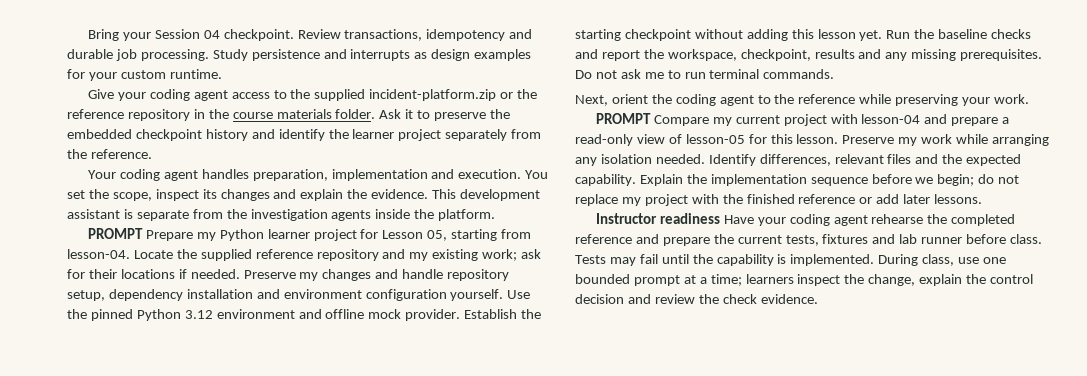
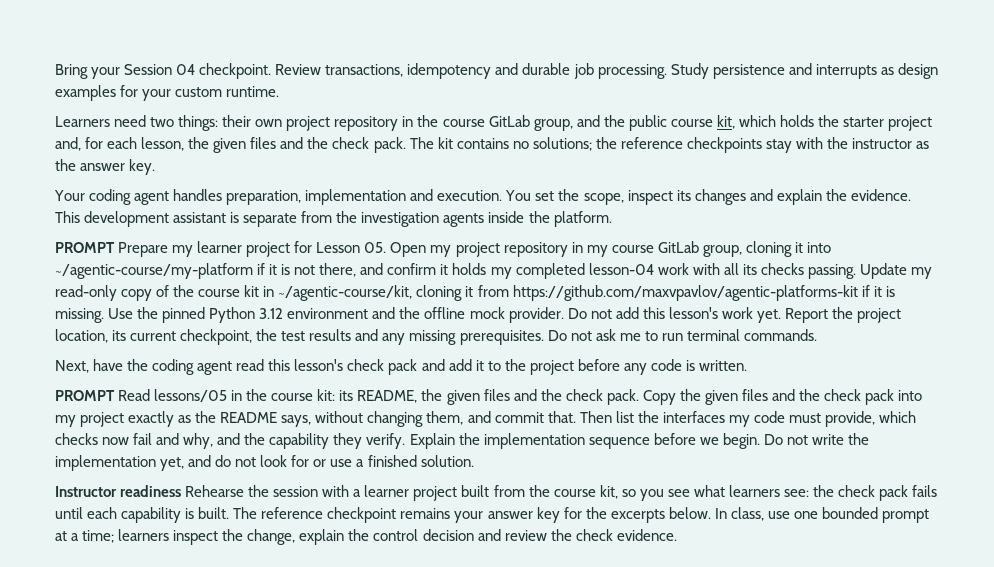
- Give your coding agent access to the supplied incident-platform.zip or the reference repository in the course materials folder. Ask it to preserve the embedded checkpoint history and identify the learner project separately from the reference.
+ Learners need two things: their own project repository in the course GitLab group, and the public course kit, which holds the starter project and, for each lesson, the given files and the check pack. The kit contains no solutions; the reference checkpoints stay with the instructor as the answer key.
- PROMPT Prepare my Python learner project for Lesson 05, starting from lesson-04. Locate the supplied reference repository and my existing work; ask for their locations if needed. Preserve my changes and handle repository setup, dependency installation and environment configuration yourself.
+ PROMPT Prepare my learner project for Lesson 05. Open my project repository in my course GitLab group, cloning it into ~/agentic-course/my-platform if it is not there, and confirm it holds my completed lesson-04 work with all its checks passing. Update my read-only copy of the course kit in ~/agentic-course/kit, cloning it from https://github.com/maxvpavlov/agentic-platforms-kit if it is missing.
- Use the pinned Python 3.12 environment and offline mock provider.
+ Use the pinned Python 3.12 environment and the offline mock provider.
- Establish the starting checkpoint without adding this lesson yet. Run the baseline checks and report the workspace, checkpoint, results and any missing prerequisites.
+ Do not add this lesson's work yet. Report the project location, its current checkpoint, the test results and any missing prerequisites.
- Next, orient the coding agent to the reference while preserving your work.
- PROMPT Compare my current project with lesson-04 and prepare a read-only view of lesson-05 for this lesson. Preserve my work while arranging any isolation needed. Identify differences, relevant files and the expected capability.
+ Next, have the coding agent read this lesson's check pack and add it to the project before any code is written.
+ PROMPT Read lessons/05 in the course kit: its README, the given files and the check pack. Copy the given files and the check pack into my project exactly as the README says, without changing them, and commit that. Then list the interfaces my code must provide, which checks now fail and why, and the capability they verify.
- Explain the implementation sequence before we begin; do not replace my project with the finished reference or add later lessons.
- Instructor readiness Have your coding agent rehearse the completed reference and prepare the current tests, fixtures and lab runner before class. Tests may fail until the capability is implemented. During class, use one bounded prompt at a time; learners inspect the change, explain the control decision and review the check evidence.
+ Explain the implementation sequence before we begin. Do not write the implementation yet, and do not look for or use a finished solution.
+ Instructor readiness Rehearse the session with a learner project built from the course kit, so you see what learners see: the check pack fails until each capability is built. The reference checkpoint remains your answer key for the excerpts below. In class, use one bounded prompt at a time; learners inspect the change, explain the control decision and review the check evidence.

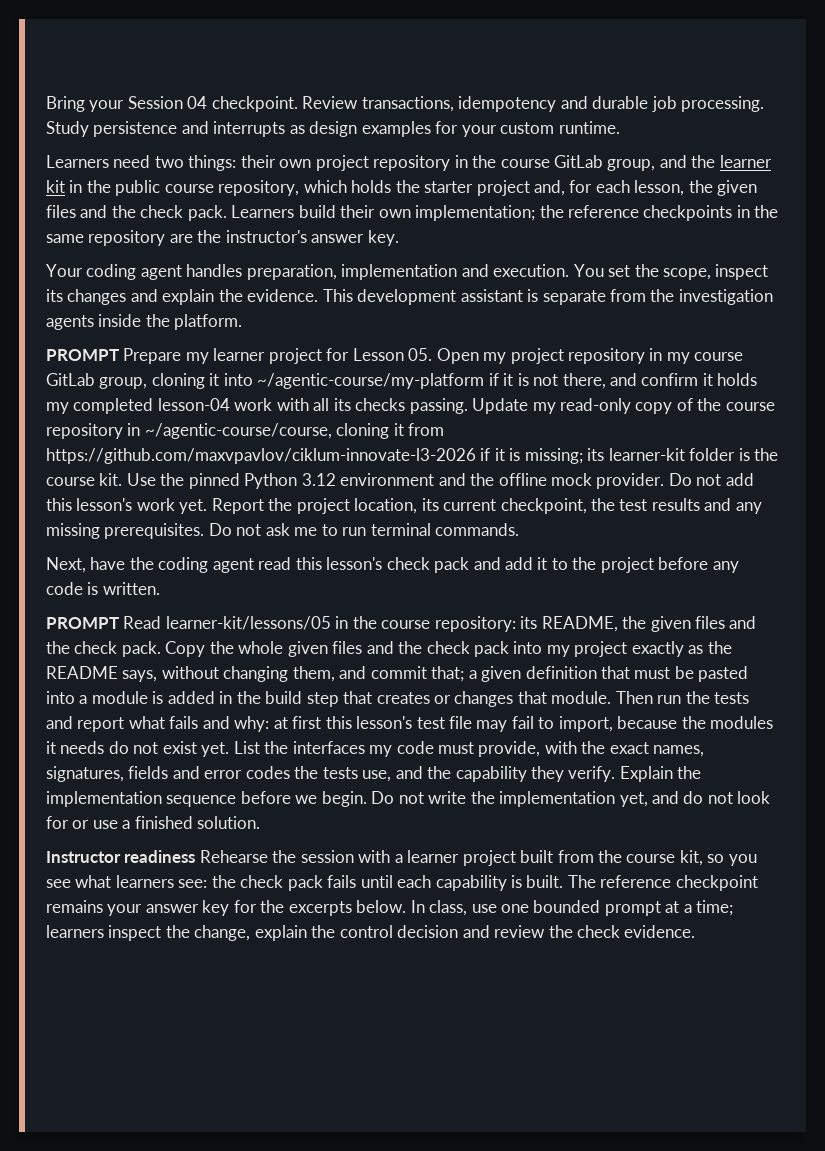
- Learners need two things: their own project repository in the course GitLab group, and the public course kit, which holds the starter project and, for each lesson, the given files and the check pack.
+ Learners need two things: their own project repository in the course GitLab group, and the learner kit in the public course repository, which holds the starter project and, for each lesson, the given files and the check pack.
- The kit contains no solutions; the reference checkpoints stay with the instructor as the answer key.
+ Learners build their own implementation; the reference checkpoints in the same repository are the instructor's answer key.
- Update my read-only copy of the course kit in ~/agentic-course/kit, cloning it from https://github.com/maxvpavlov/agentic-platforms-kit if it is missing.
+ Update my read-only copy of the course repository in ~/agentic-course/course, cloning it from https://github.com/maxvpavlov/ciklum-innovate-l3-2026 if it is missing; its learner-kit folder is the course kit.
- PROMPT Read lessons/05 in the course kit: its README, the given files and the check pack.
+ PROMPT Read learner-kit/lessons/05 in the course repository: its README, the given files and the check pack.
- Copy the given files and the check pack into my project exactly as the README says, without changing them, and commit that. Then list the interfaces my code must provide, which checks now fail and why, and the capability they verify.
+ Copy the whole given files and the check pack into my project exactly as the README says, without changing them, and commit that; a given definition that must be pasted into a module is added in the build step that creates or changes that module. Then run the tests and report what fails and why: at first this lesson's test file may fail to import, because the modules it needs do not exist yet. List the interfaces my code must provide, with the exact names, signatures, fields and error codes the tests use, and the capability they verify.

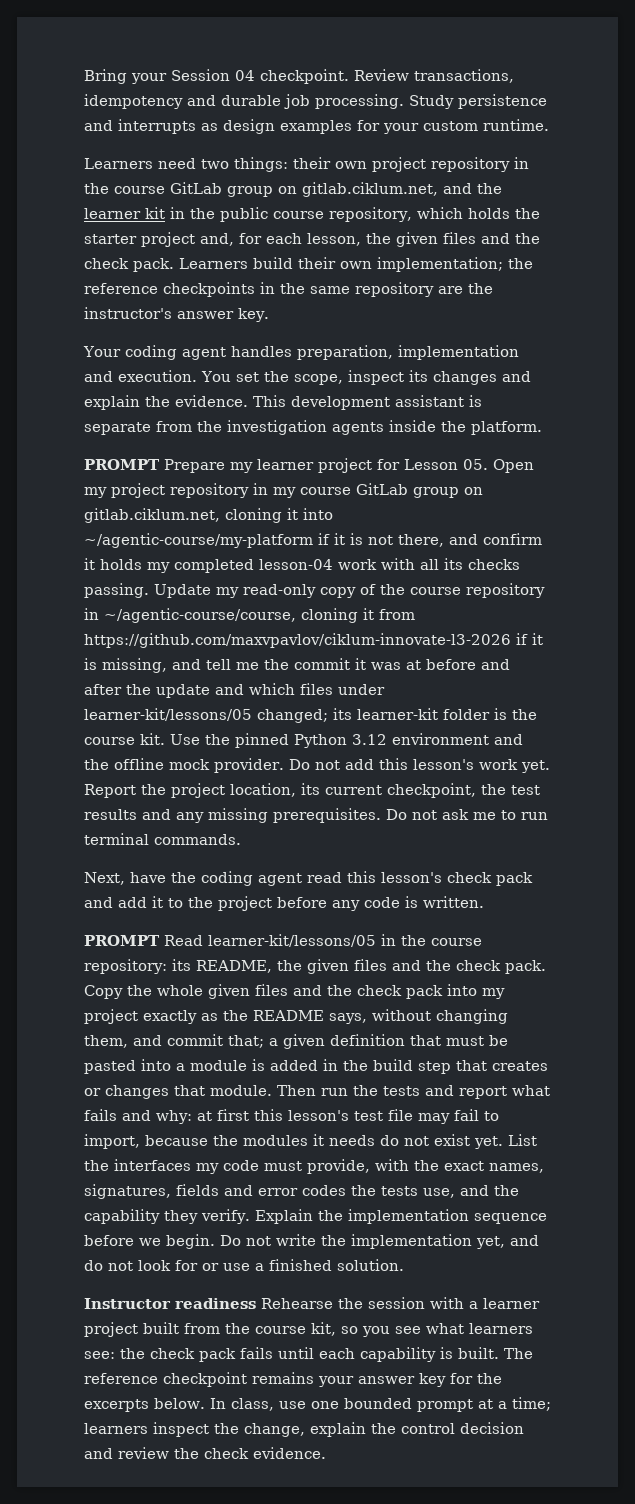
- Learners need two things: their own project repository in the course GitLab group, and the learner kit in the public course repository, which holds the starter project and, for each lesson, the given files and the check pack.
+ Learners need two things: their own project repository in the course GitLab group on gitlab.ciklum.net, and the learner kit in the public course repository, which holds the starter project and, for each lesson, the given files and the check pack.
- PROMPT Prepare my learner project for Lesson 05. Open my project repository in my course GitLab group, cloning it into ~/agentic-course/my-platform if it is not there, and confirm it holds my completed lesson-04 work with all its checks passing.
+ PROMPT Prepare my learner project for Lesson 05. Open my project repository in my course GitLab group on gitlab.ciklum.net, cloning it into ~/agentic-course/my-platform if it is not there, and confirm it holds my completed lesson-04 work with all its checks passing.
- Update my read-only copy of the course repository in ~/agentic-course/course, cloning it from https://github.com/maxvpavlov/ciklum-innovate-l3-2026 if it is missing; its learner-kit folder is the course kit.
+ Update my read-only copy of the course repository in ~/agentic-course/course, cloning it from https://github.com/maxvpavlov/ciklum-innovate-l3-2026 if it is missing, and tell me the commit it was at before and after the update and which files under learner-kit/lessons/05 changed; its learner-kit folder is the course kit.

